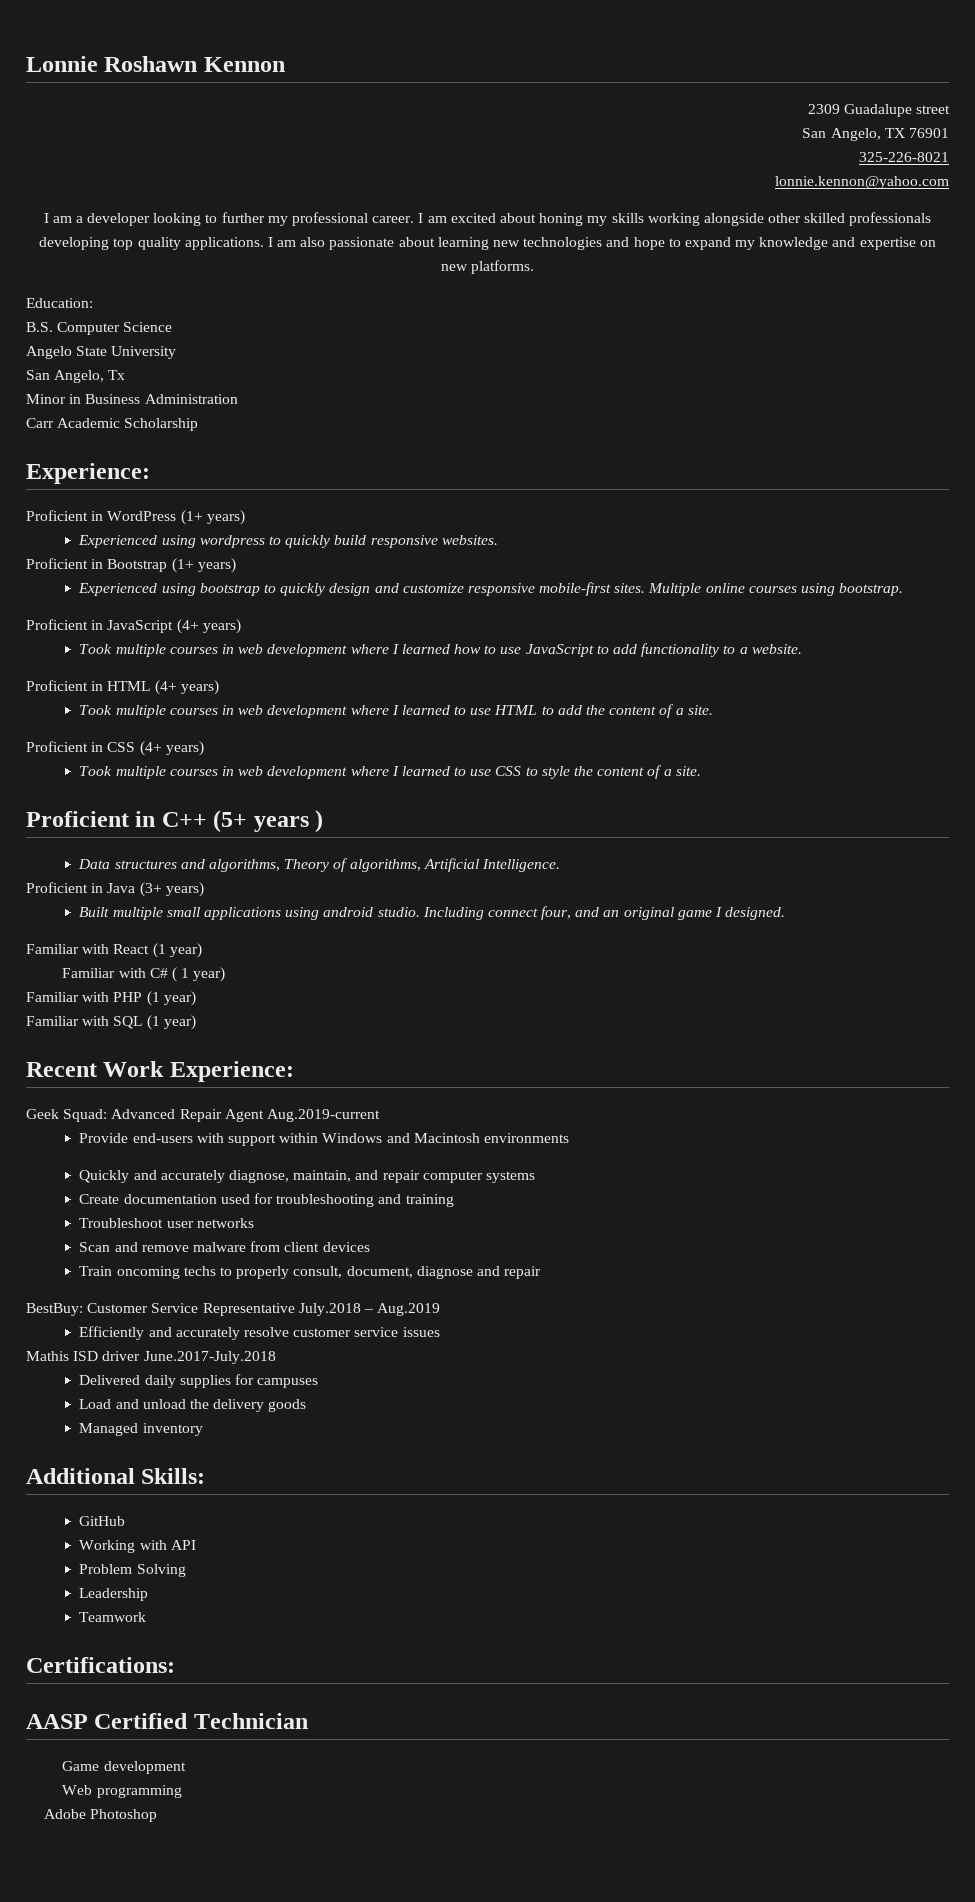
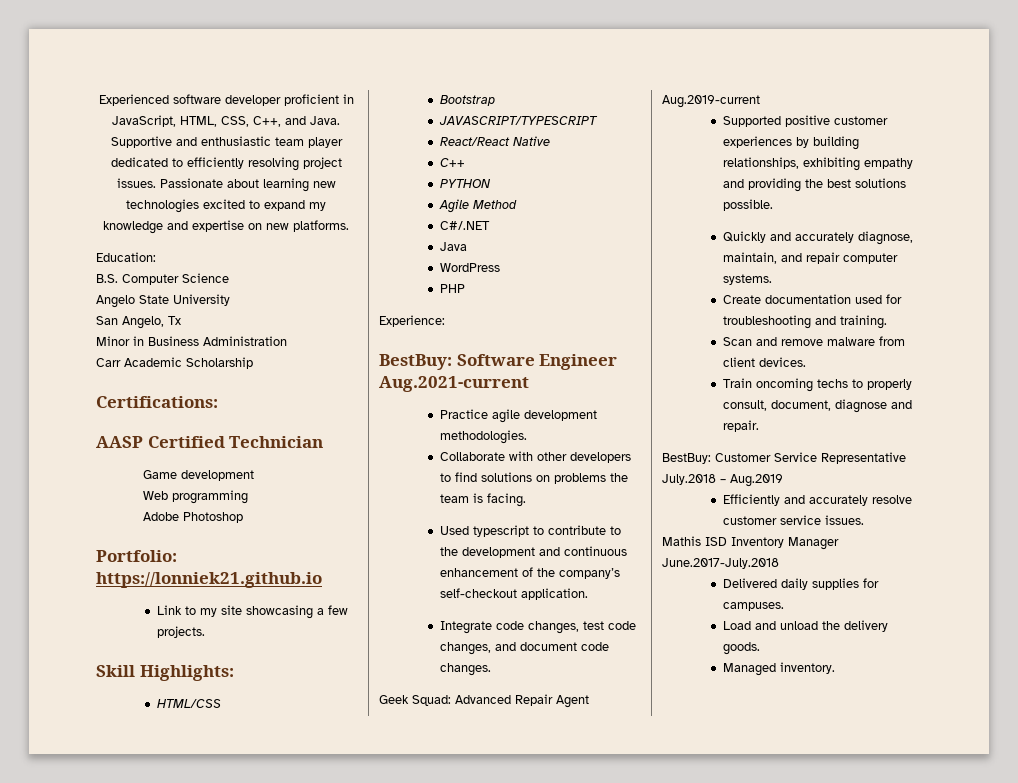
- Lonnie Roshawn Kennon
- 2309 Guadalupe street
- San Angelo, TX 76901
- 325-226-8021
- lonnie.kennon@yahoo.com
- I am a developer looking to further my professional career. I am excited about honing my skills working alongside other skilled professionals developing top quality applications. I am also passionate about learning new technologies and hope to expand my knowledge and expertise on new platforms.
+ Experienced software developer proficient in JavaScript, HTML, CSS, C++, and Java. Supportive and enthusiastic team player dedicated to efficiently resolving project issues. Passionate about learning new technologies excited to expand my knowledge and expertise on new platforms.
  Carr Academic Scholarship
+ Certifications:
+ AASP Certified Technician
+ Game development
+ Web programming
+ Adobe Photoshop
+ Portfolio: https://lonniek21.github.io
+ Link to my site showcasing a few projects.
+ Skill Highlights:
+ HTML/CSS
+ Bootstrap
+ JAVASCRIPT/TYPESCRIPT
+ React/React Native
+ C++
+ PYTHON
+ Agile Method
+ C#/.NET
+ Java
+ WordPress
+ PHP
  Experience:
- Proficient in WordPress (1+ years)
- Experienced using wordpress to quickly build responsive websites.
- Proficient in Bootstrap (1+ years)
- Experienced using bootstrap to quickly design and customize responsive mobile-first sites. Multiple online courses using bootstrap.
- Proficient in JavaScript (4+ years)
- Took multiple courses in web development where I learned how to use JavaScript to add functionality to a website.
- Proficient in HTML (4+ years)
- Took multiple courses in web development where I learned to use HTML to add the content of a site.
- Proficient in CSS (4+ years)
- Took multiple courses in web development where I learned to use CSS to style the content of a site.
- Proficient in C++ (5+ years )
- Data structures and algorithms, Theory of algorithms, Artificial Intelligence.
- Proficient in Java (3+ years)
- Built multiple small applications using android studio. Including connect four, and an original game I designed.
- Familiar with React (1 year)
- Familiar with C# ( 1 year)
- Familiar with PHP (1 year)
- Familiar with SQL (1 year)
- Recent Work Experience:
+ BestBuy: Software Engineer Aug.2021-current
+ Practice agile development methodologies.
+ Collaborate with other developers to find solutions on problems the team is facing.
+ Used typescript to contribute to the development and continuous enhancement of the company’s self-checkout application.
+ Integrate code changes, test code changes, and document code changes.
- Provide end-users with support within Windows and Macintosh environments
+ Supported positive customer experiences by building relationships, exhibiting empathy and providing the best solutions possible.
- Quickly and accurately diagnose, maintain, and repair computer systems
+ Quickly and accurately diagnose, maintain, and repair computer systems.
- Create documentation used for troubleshooting and training
- Troubleshoot user networks
+ Create documentation used for troubleshooting and training.
- Scan and remove malware from client devices
+ Scan and remove malware from client devices.
- Train oncoming techs to properly consult, document, diagnose and repair
+ Train oncoming techs to properly consult, document, diagnose and repair.
- Efficiently and accurately resolve customer service issues
+ Efficiently and accurately resolve customer service issues.
- Mathis ISD driver June.2017-July.2018
+ Mathis ISD Inventory Manager June.2017-July.2018
- Delivered daily supplies for campuses
+ Delivered daily supplies for campuses.
- Load and unload the delivery goods
+ Load and unload the delivery goods.
- Managed inventory
- Additional Skills:
- GitHub
- Working with API
- Problem Solving
- Leadership
- Teamwork
- Certifications:
- AASP Certified Technician
- Game development
- Web programming
- Adobe Photoshop
+ Managed inventory.

